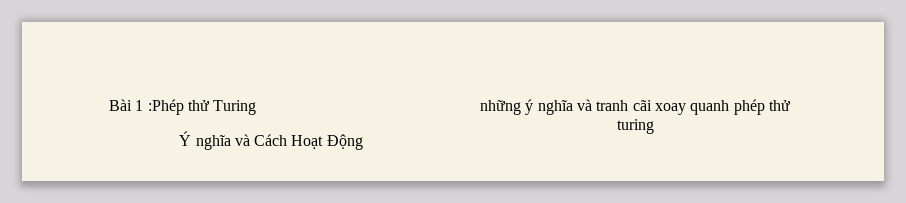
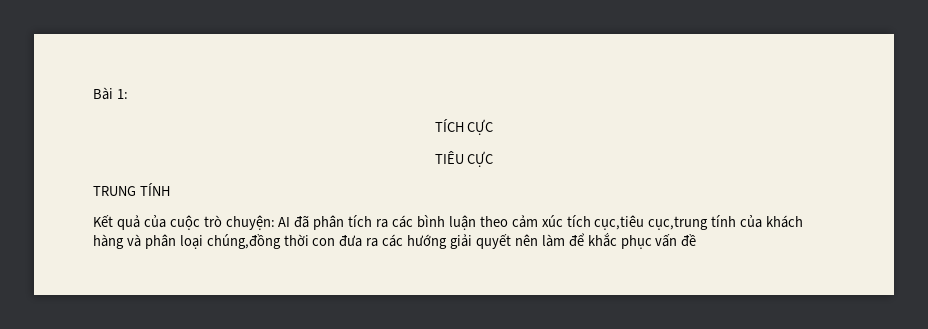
- Bài 1 :Phép thử Turing
- Ý nghĩa và Cách Hoạt Động
- những ý nghĩa và tranh cãi xoay quanh phép thử turing
+ Bài 1:
+ TÍCH CỰC
+ TIÊU CỰC
+ TRUNG TÍNH
+ Kết quả của cuộc trò chuyện: AI đã phân tích ra các bình luận theo cảm xúc tích cục,tiêu cục,trung tính của khách hàng và phân loại chúng,đồng thời con đưa ra các hướng giải quyết nên làm để khắc phục vấn đề

